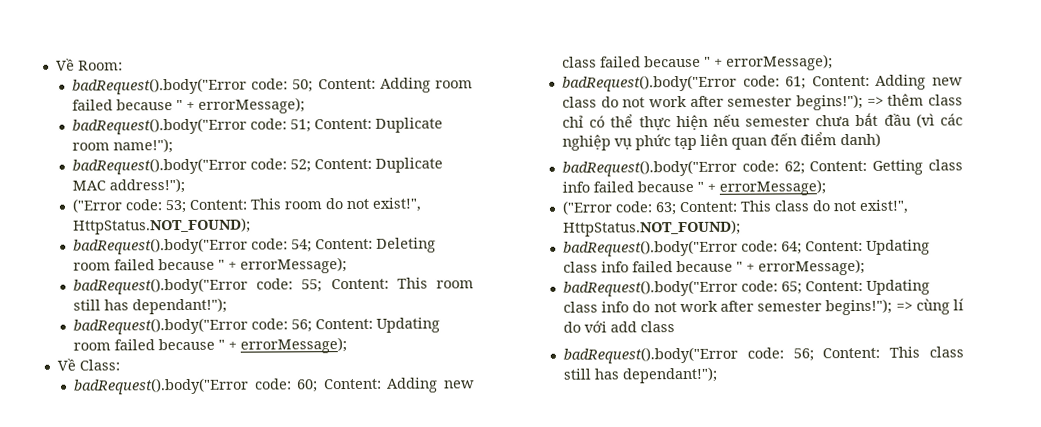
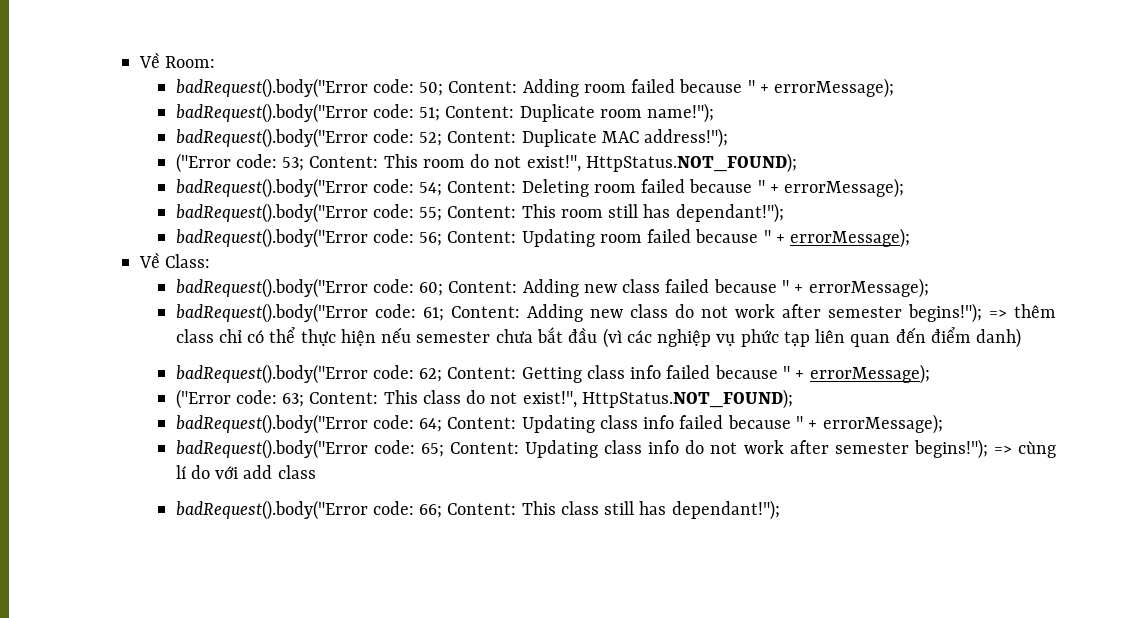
- badRequest().body("Error code: 56; Content: This class still has dependant!");
+ badRequest().body("Error code: 66; Content: This class still has dependant!");

